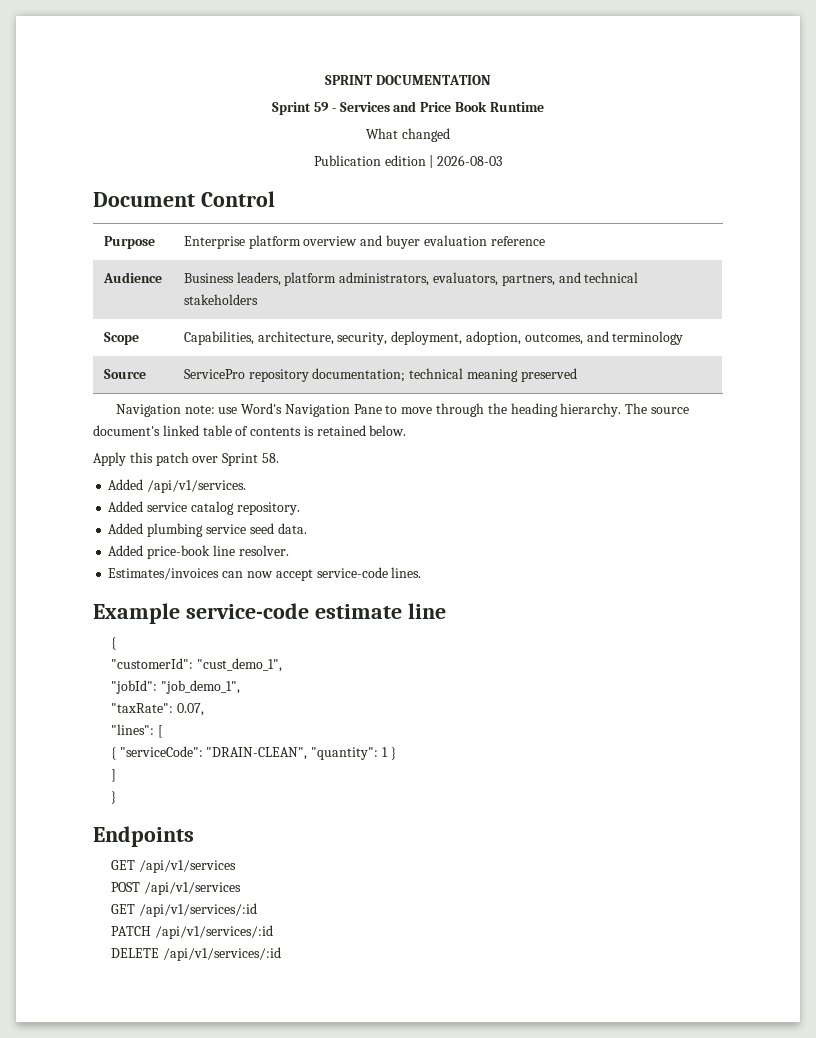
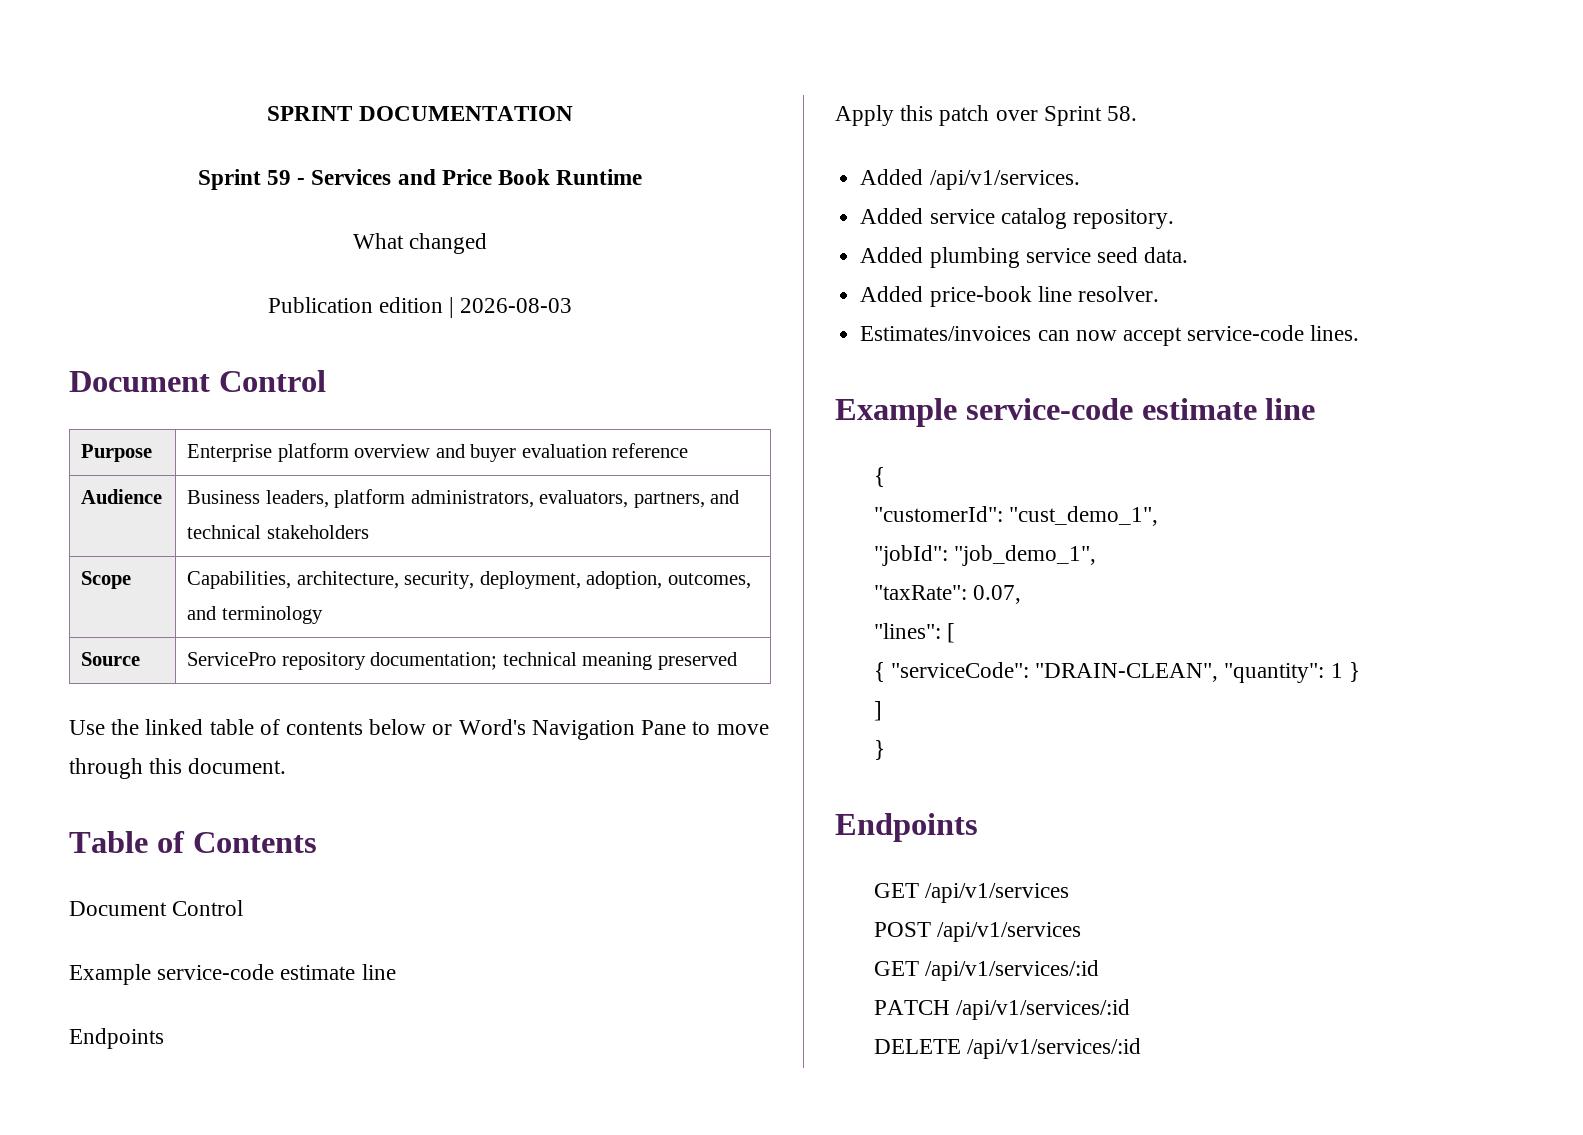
- Navigation note: use Word's Navigation Pane to move through the heading hierarchy. The source document's linked table of contents is retained below.
+ Use the linked table of contents below or Word's Navigation Pane to move through this document.
+ Table of Contents
+ Document Control
+ Example service-code estimate line
+ Endpoints

